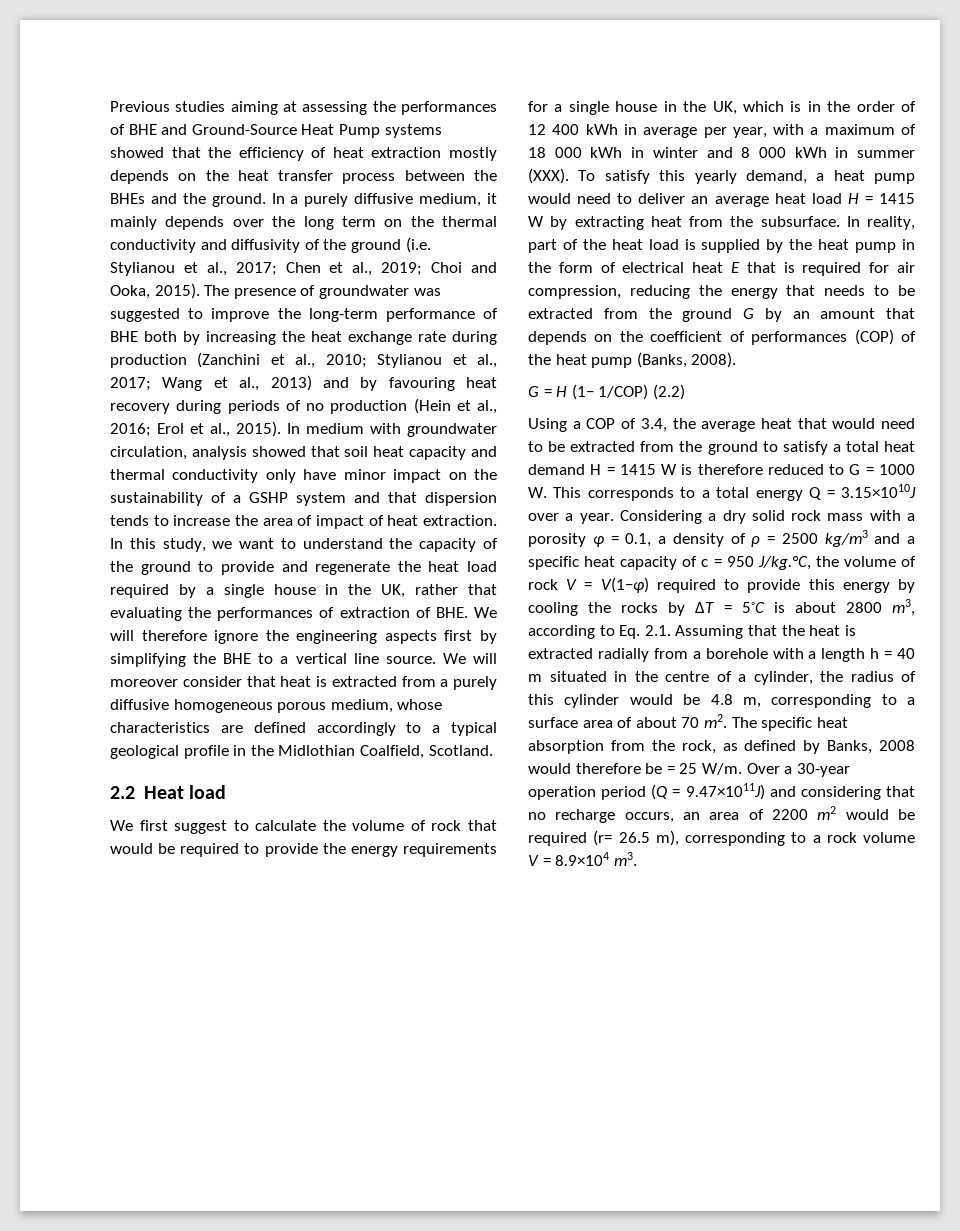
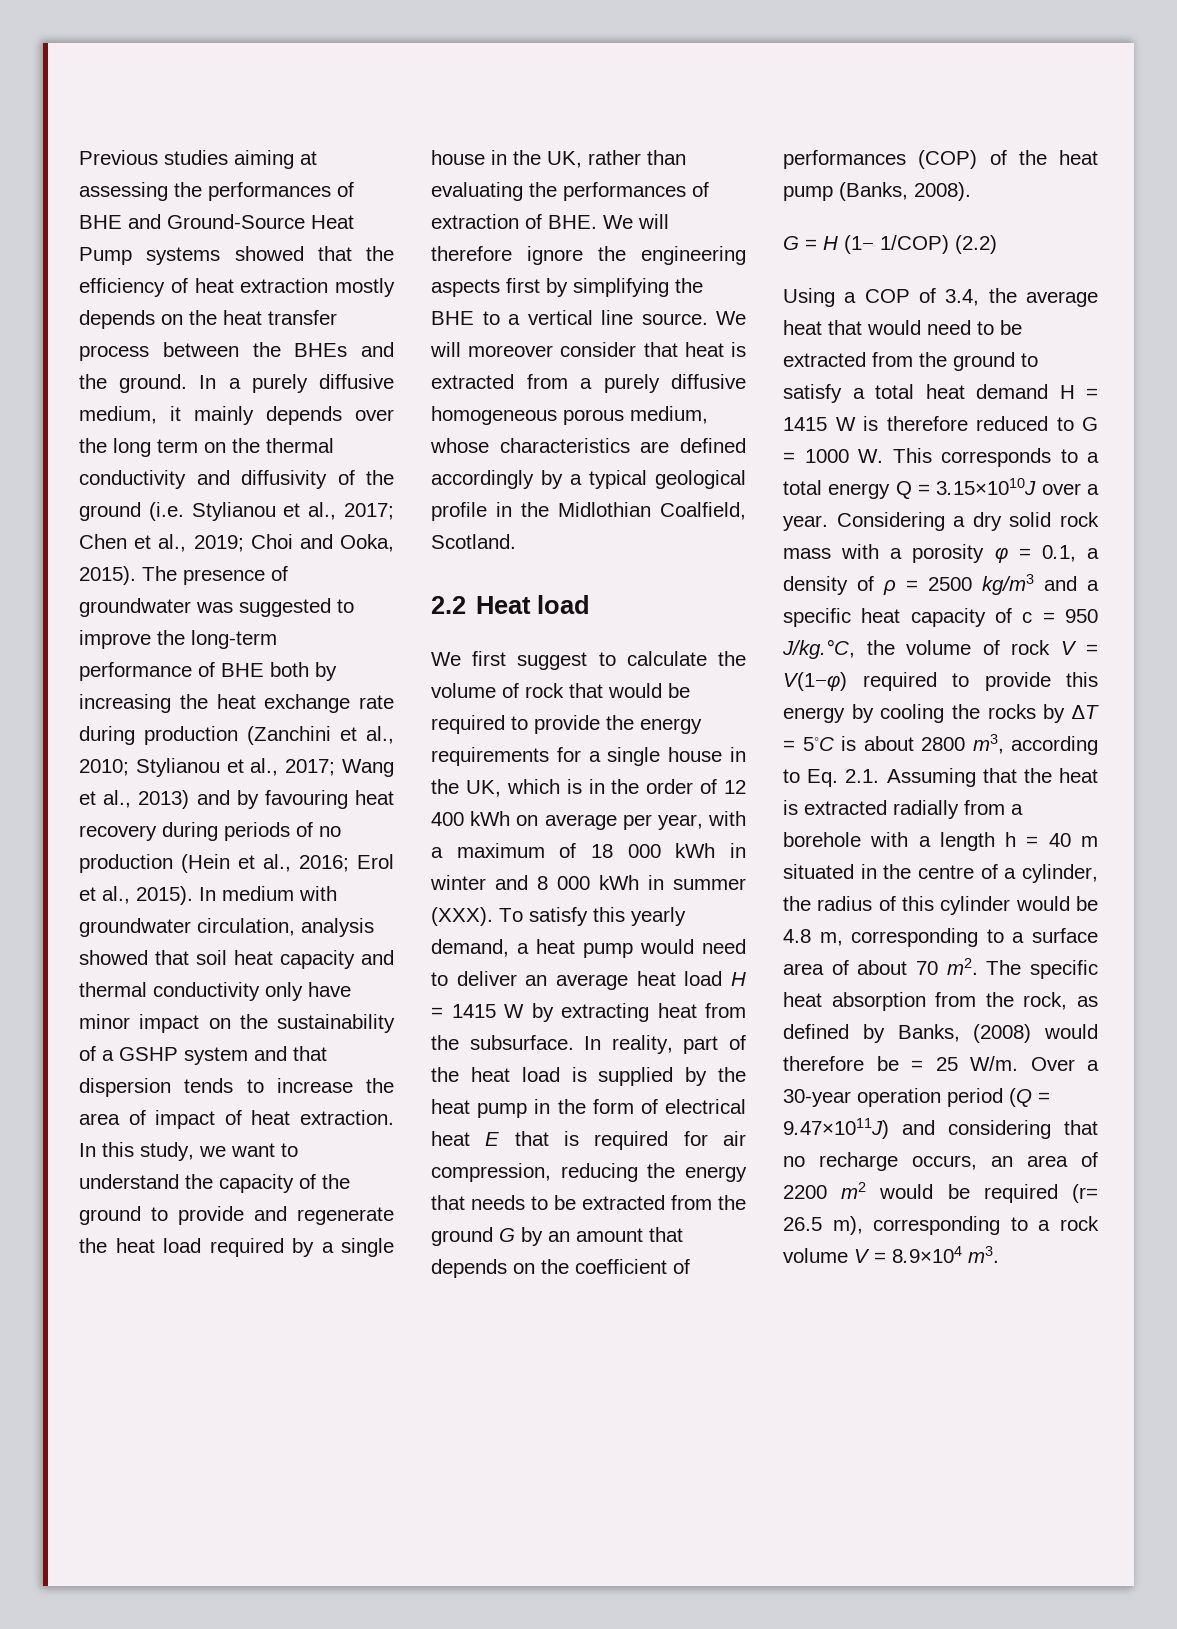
- In this study, we want to understand the capacity of the ground to provide and regenerate the heat load required by a single house in the UK, rather that evaluating the performances of extraction of BHE. We will therefore ignore the engineering aspects first by simplifying the BHE to a vertical line source.
+ In this study, we want to understand the capacity of the ground to provide and regenerate the heat load required by a single house in the UK, rather than evaluating the performances of extraction of BHE. We will therefore ignore the engineering aspects first by simplifying the BHE to a vertical line source.
- We will moreover consider that heat is extracted from a purely diffusive homogeneous porous medium, whose characteristics are defined accordingly to a typical geological profile in the Midlothian Coalfield, Scotland.
+ We will moreover consider that heat is extracted from a purely diffusive homogeneous porous medium, whose characteristics are defined accordingly by a typical geological profile in the Midlothian Coalfield, Scotland.
- We first suggest to calculate the volume of rock that would be required to provide the energy requirements for a single house in the UK, which is in the order of 12 400 kWh in average per year, with a maximum of 18 000 kWh in winter and 8 000 kWh in summer (XXX).
+ We first suggest to calculate the volume of rock that would be required to provide the energy requirements for a single house in the UK, which is in the order of 12 400 kWh on average per year, with a maximum of 18 000 kWh in winter and 8 000 kWh in summer (XXX).
- The specific heat absorption from the rock, as defined by Banks, 2008 would therefore be = 25 W/m. Over a 30-year operation period (Q = 9.47×1011J) and considering that no recharge occurs, an area of 2200 m2 would be required (r= 26.5 m), corresponding to a rock volume V = 8.9×104 m3.
+ The specific heat absorption from the rock, as defined by Banks, (2008) would therefore be = 25 W/m. Over a 30-year operation period (Q = 9.47×1011J) and considering that no recharge occurs, an area of 2200 m2 would be required (r= 26.5 m), corresponding to a rock volume V = 8.9×104 m3.

